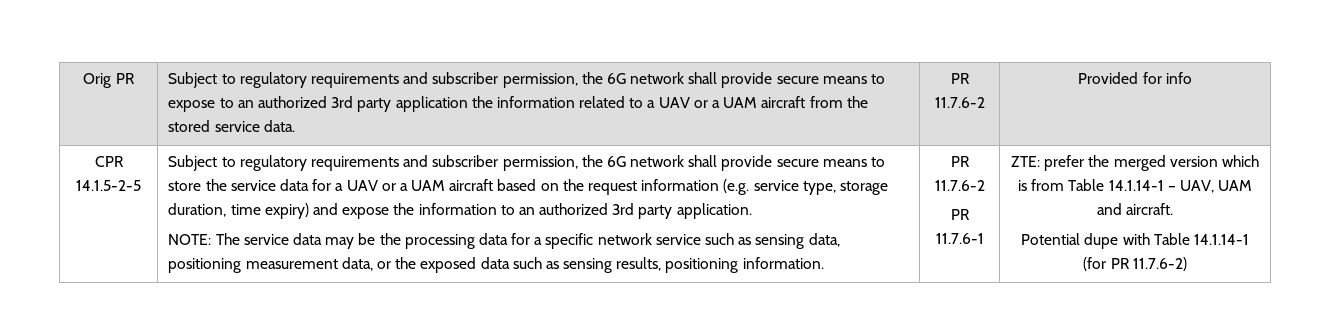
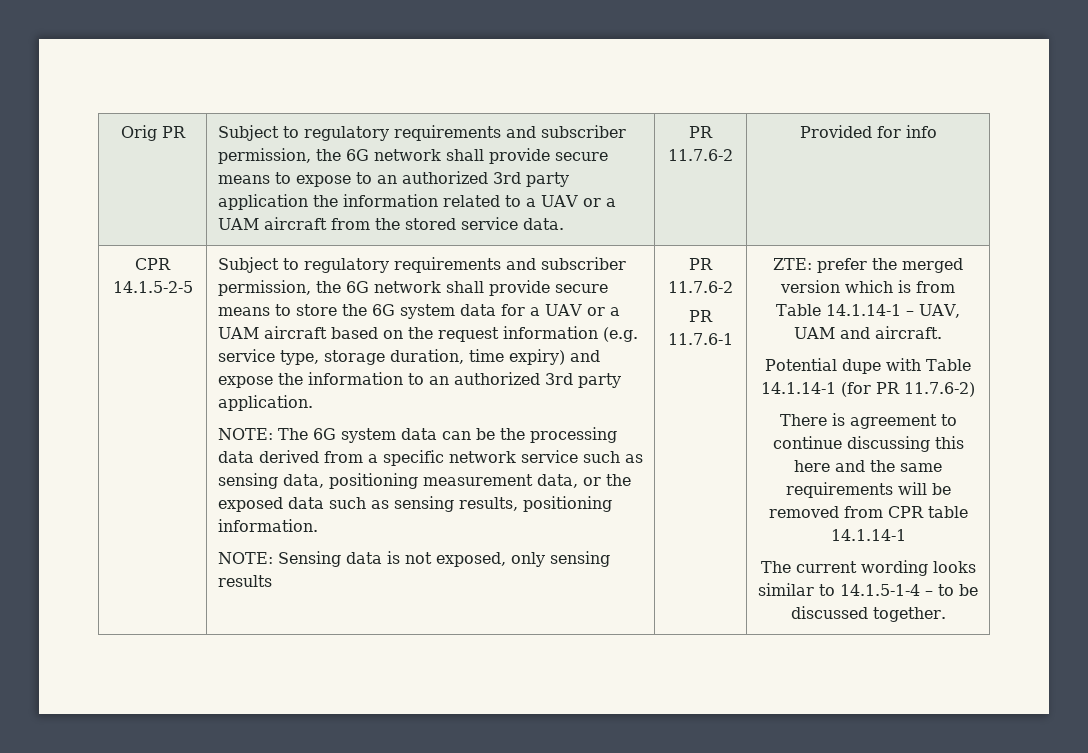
- Subject to regulatory requirements and subscriber permission, the 6G network shall provide secure means to store the service data for a UAV or a UAM aircraft based on the request information (e.g. service type, storage duration, time expiry) and expose the information to an authorized 3rd party application.
+ Subject to regulatory requirements and subscriber permission, the 6G network shall provide secure means to store the 6G system data for a UAV or a UAM aircraft based on the request information (e.g. service type, storage duration, time expiry) and expose the information to an authorized 3rd party application.
- NOTE: The service data may be the processing data for a specific network service such as sensing data, positioning measurement data, or the exposed data such as sensing results, positioning information.
+ NOTE: The 6G system data can be the processing data derived from a specific network service such as sensing data, positioning measurement data, or the exposed data such as sensing results, positioning information.
+ NOTE: Sensing data is not exposed, only sensing results
+ There is agreement to continue discussing this here and the same requirements will be removed from CPR table 14.1.14-1
+ The current wording looks similar to 14.1.5-1-4 – to be discussed together.

